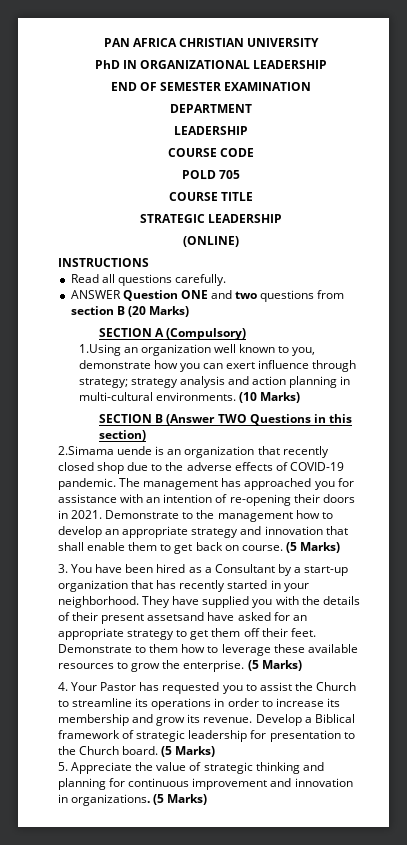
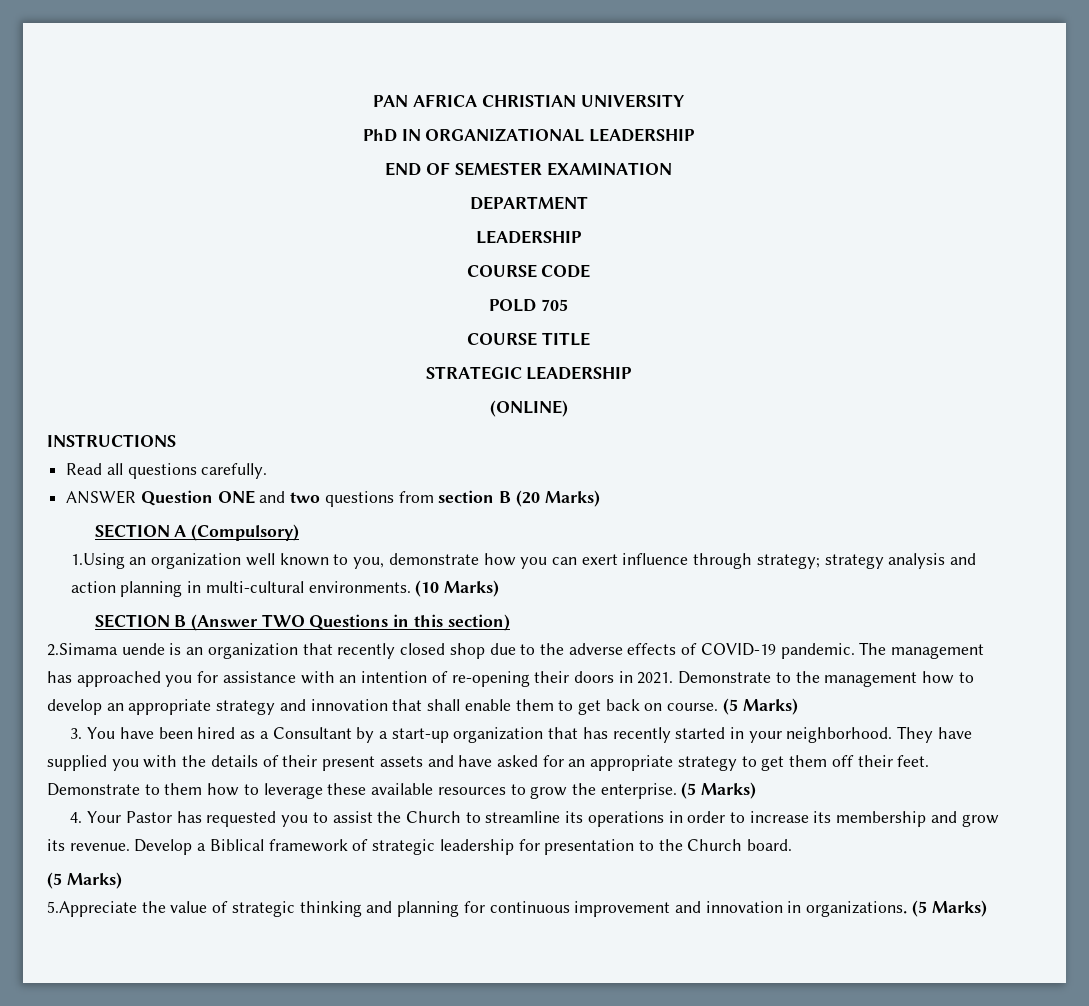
- They have supplied you with the details of their present assetsand have asked for an appropriate strategy to get them off their feet.
+ They have supplied you with the details of their present assets and have asked for an appropriate strategy to get them off their feet.
- Develop a Biblical framework of strategic leadership for presentation to the Church board. (5 Marks)
- 5. Appreciate the value of strategic thinking and planning for continuous improvement and innovation in organizations.
+ Develop a Biblical framework of strategic leadership for presentation to the Church board.
+ (5 Marks)
+ 5.Appreciate the value of strategic thinking and planning for continuous improvement and innovation in organizations.

